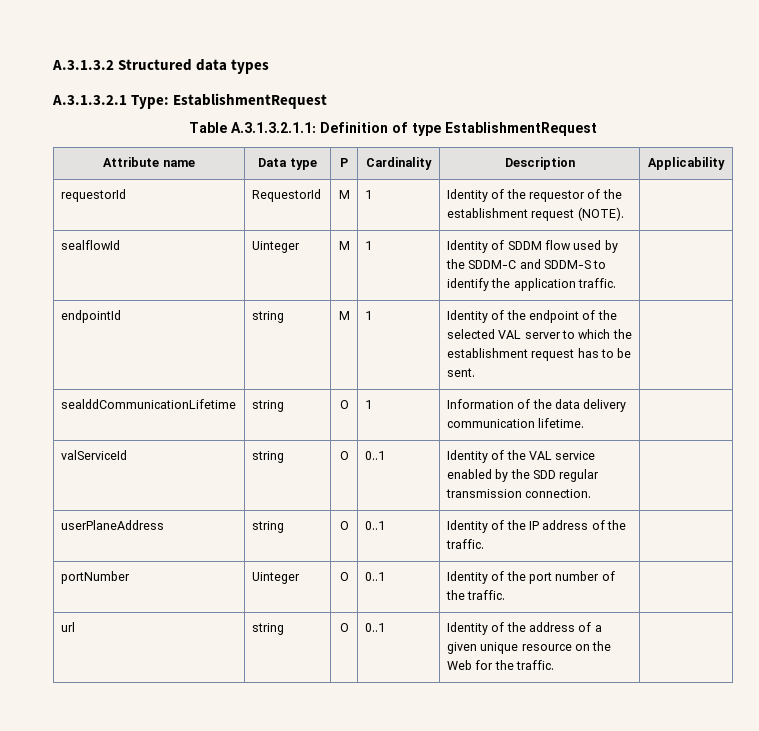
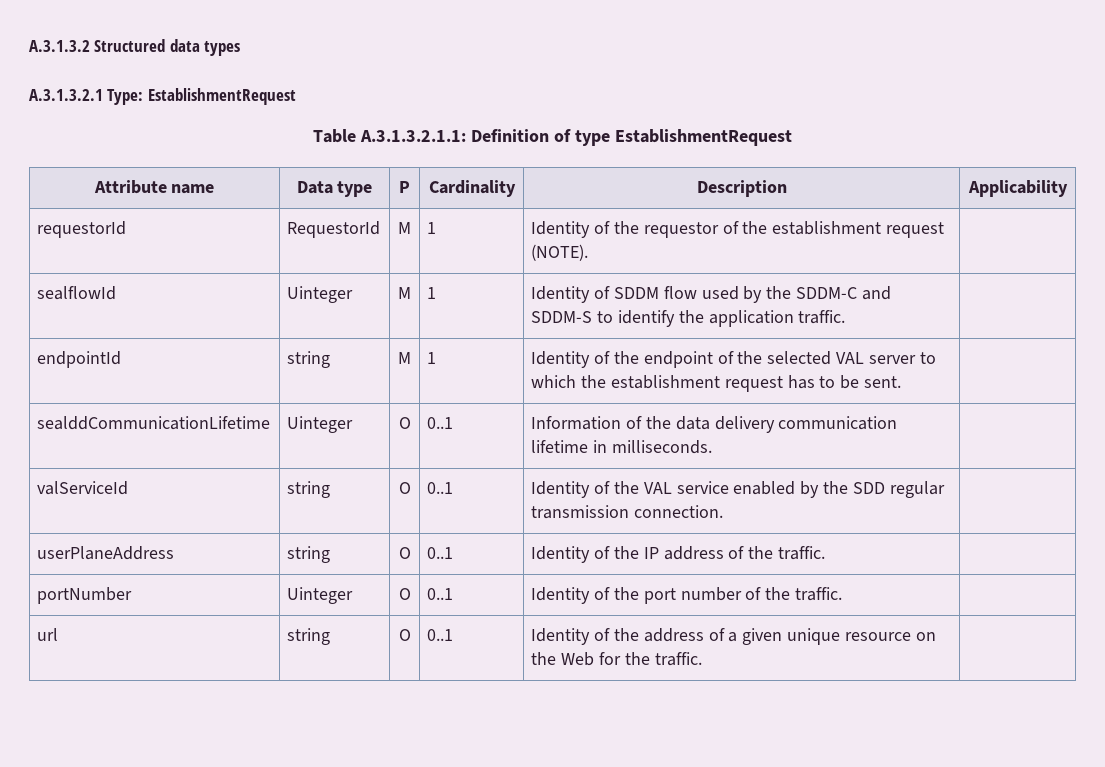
- sealddCommunicationLifetime | string | O | 1 | Information of the data delivery communication lifetime. |
+ sealddCommunicationLifetime | Uinteger | O | 0..1 | Information of the data delivery communication lifetime in milliseconds. |

